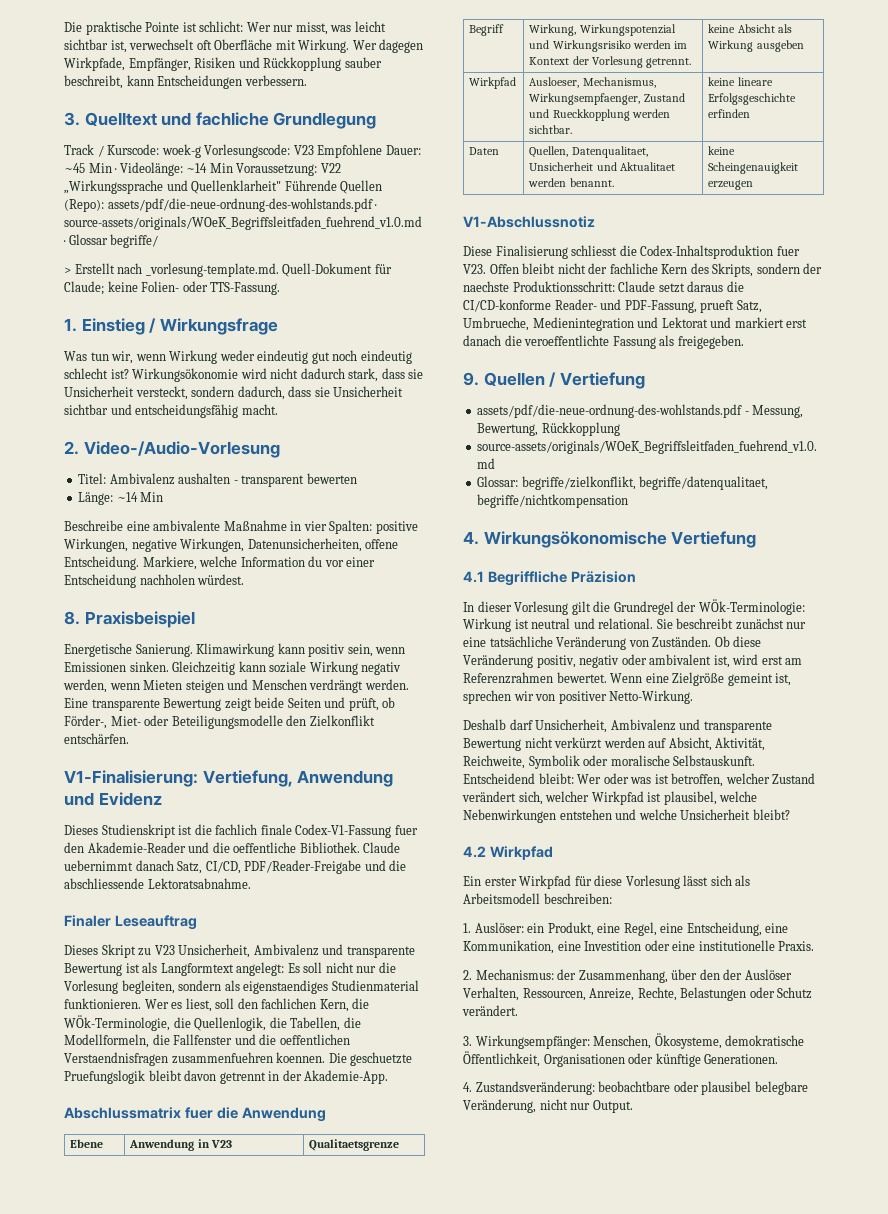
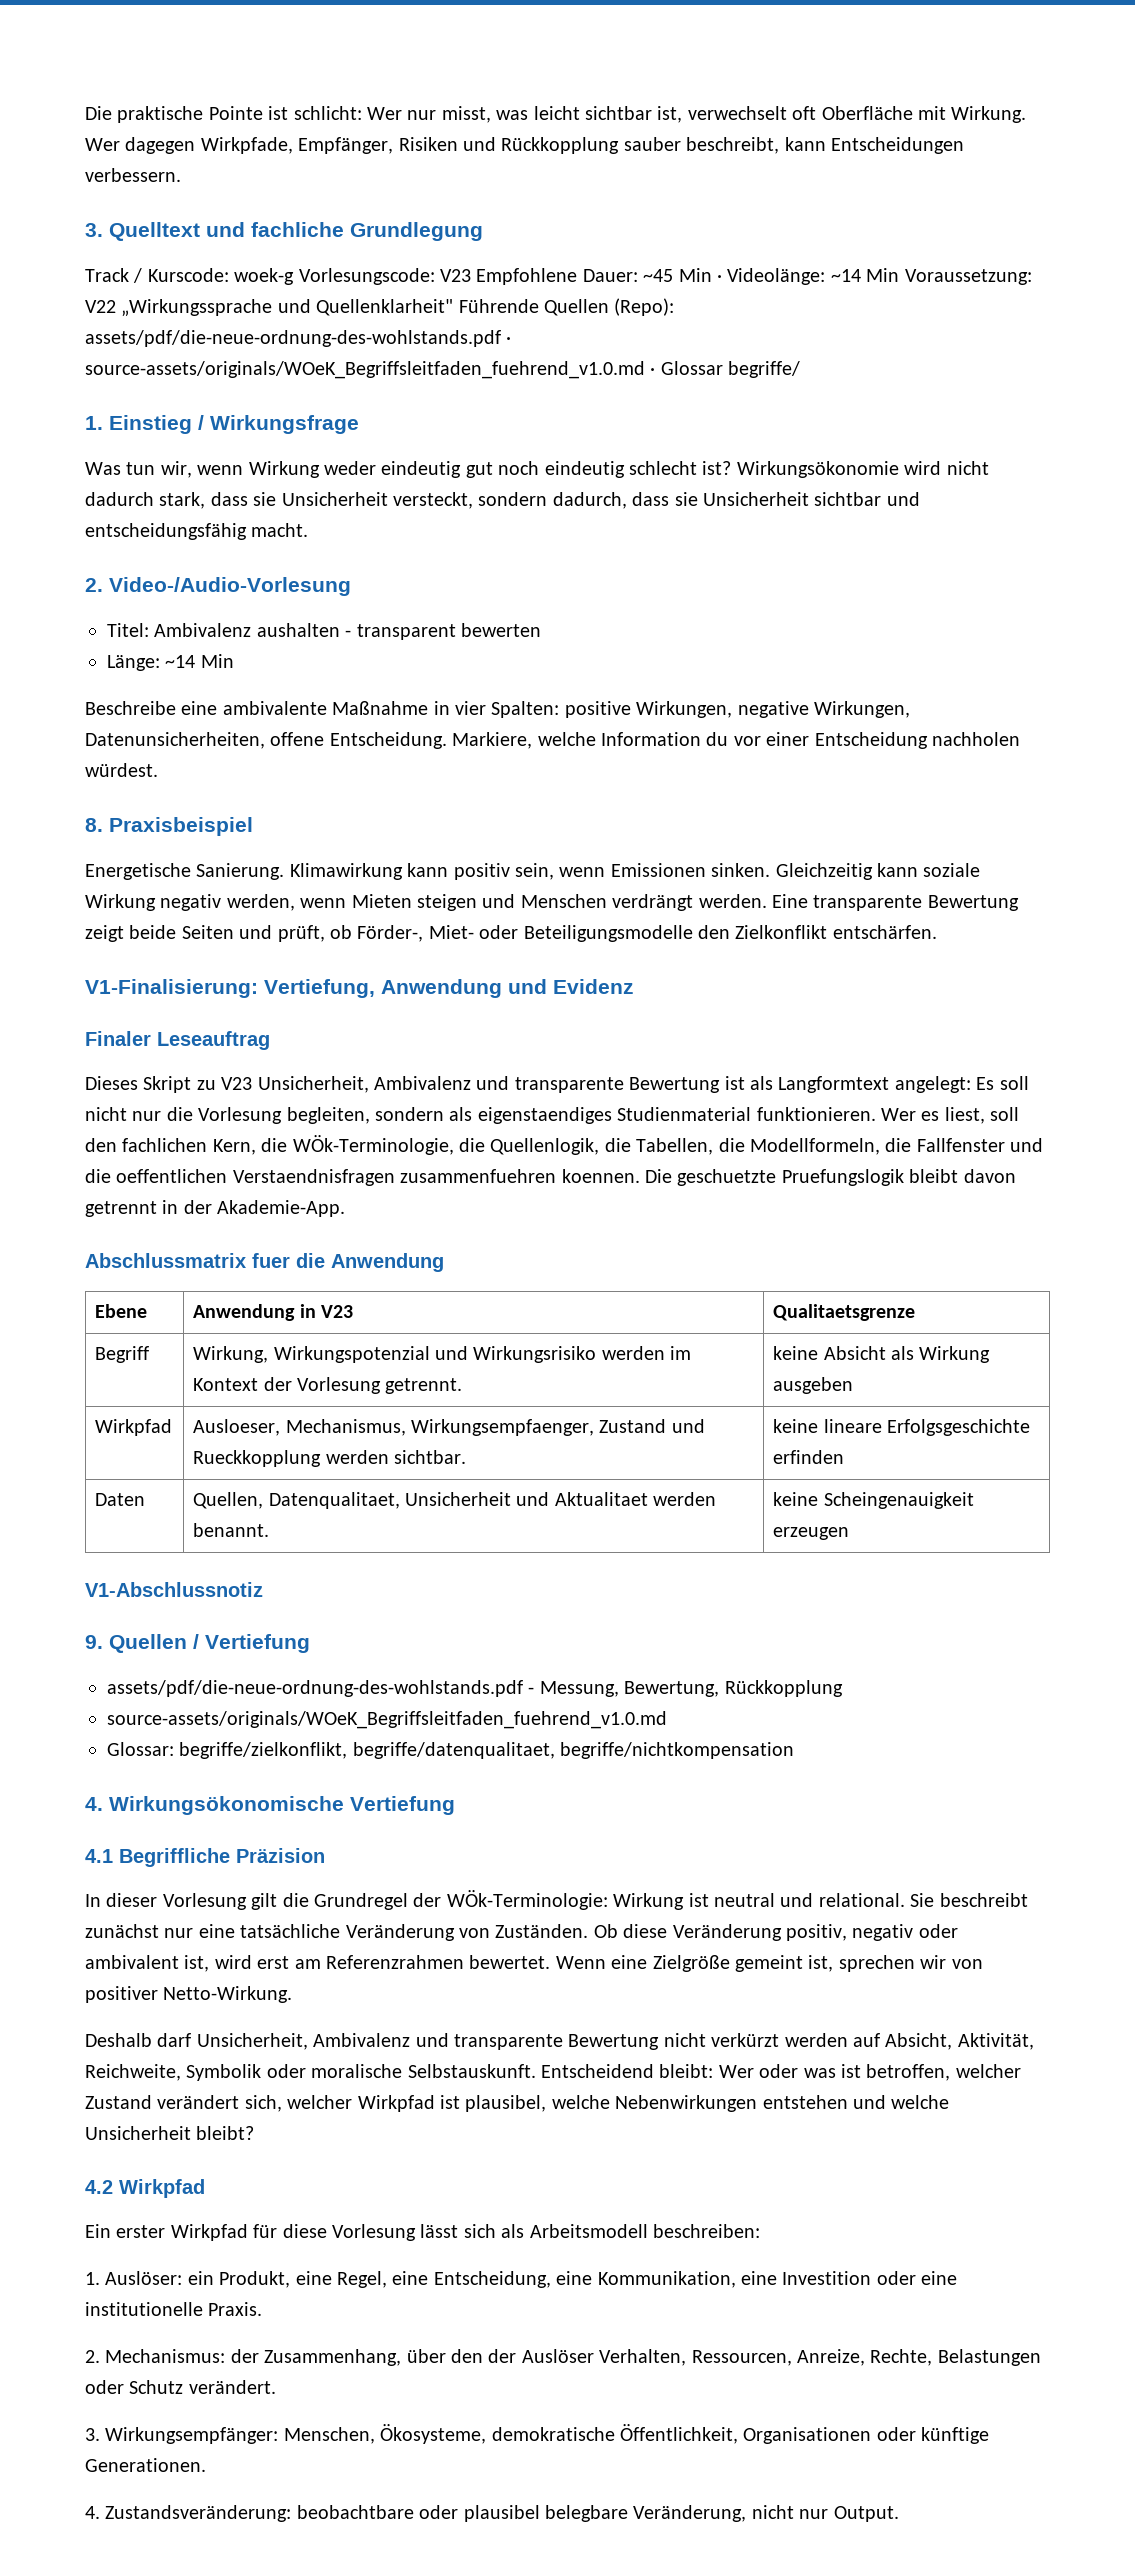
- > Erstellt nach _vorlesung-template.md. Quell-Dokument für Claude; keine Folien- oder TTS-Fassung.
- Dieses Studienskript ist die fachlich finale Codex-V1-Fassung fuer den Akademie-Reader und die oeffentliche Bibliothek. Claude uebernimmt danach Satz, CI/CD, PDF/Reader-Freigabe und die abschliessende Lektoratsabnahme.
- Diese Finalisierung schliesst die Codex-Inhaltsproduktion fuer V23. Offen bleibt nicht der fachliche Kern des Skripts, sondern der naechste Produktionsschritt: Claude setzt daraus die CI/CD-konforme Reader- und PDF-Fassung, prueft Satz, Umbrueche, Medienintegration und Lektorat und markiert erst danach die veroeffentlichte Fassung als freigegeben.

